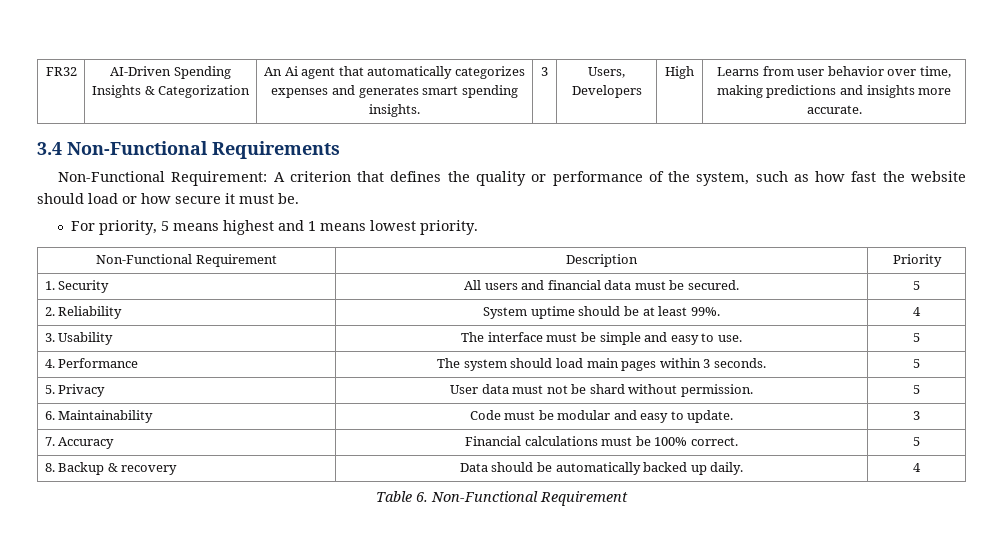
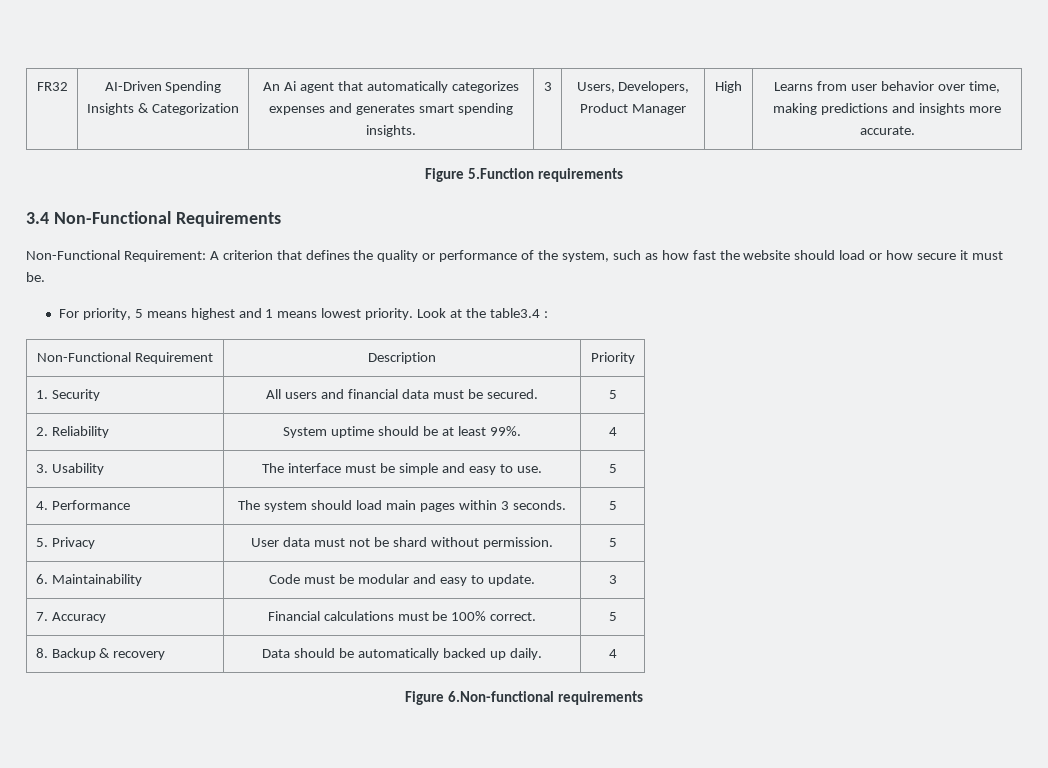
- FR32 | AI-Driven Spending Insights & Categorization | An Ai agent that automatically categorizes expenses and generates smart spending insights. | 3 | Users, Developers | High | Learns from user behavior over time, making predictions and insights more accurate.
+ FR32 | AI-Driven Spending Insights & Categorization | An Ai agent that automatically categorizes expenses and generates smart spending insights. | 3 | Users, Developers, Product Manager | High | Learns from user behavior over time, making predictions and insights more accurate.
+ Figure 5.Function requirements
+ Look at the table3.4 :
- Table 6. Non-Functional Requirement
+ Figure 6.Non-functional requirements

